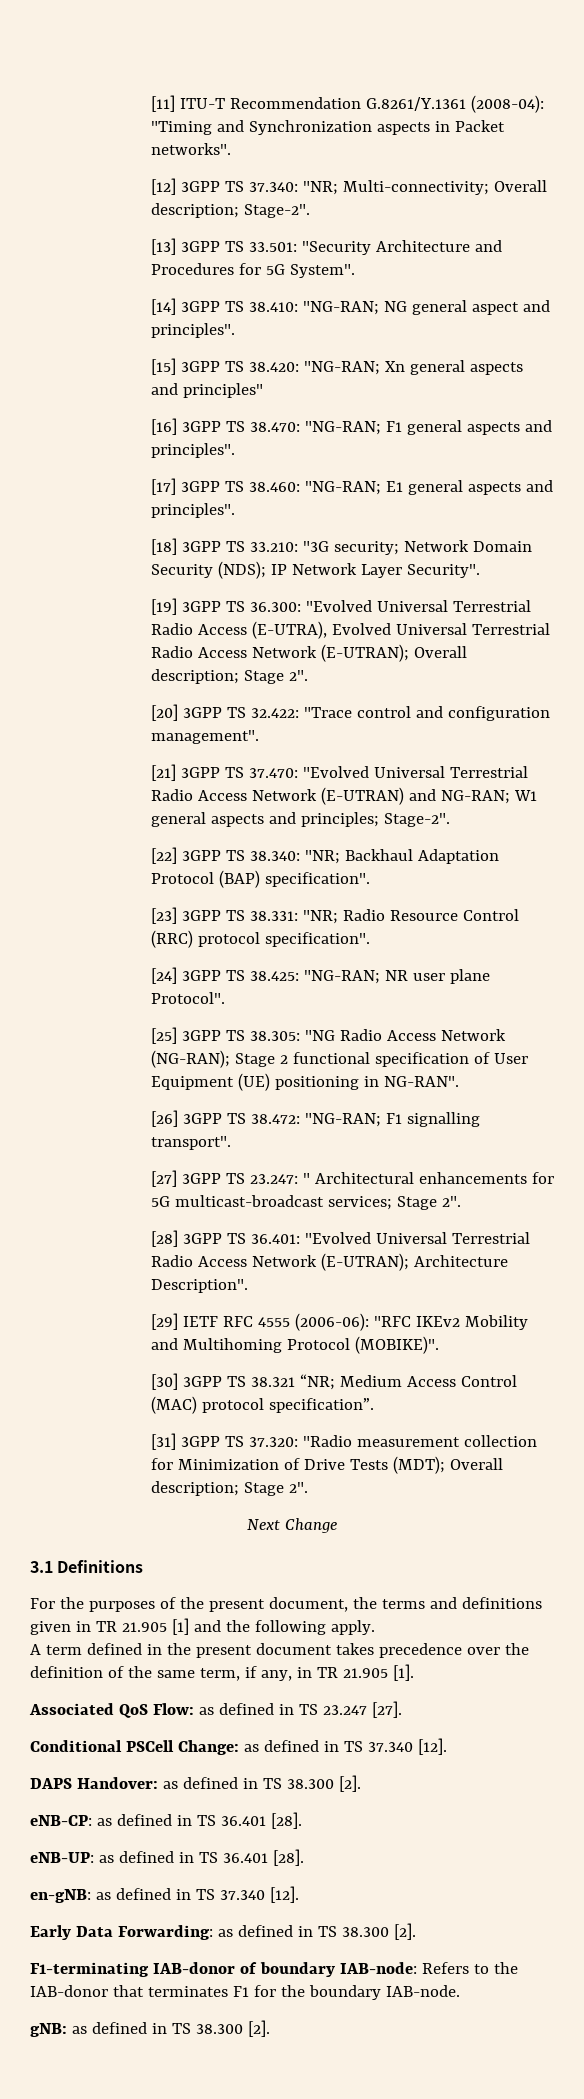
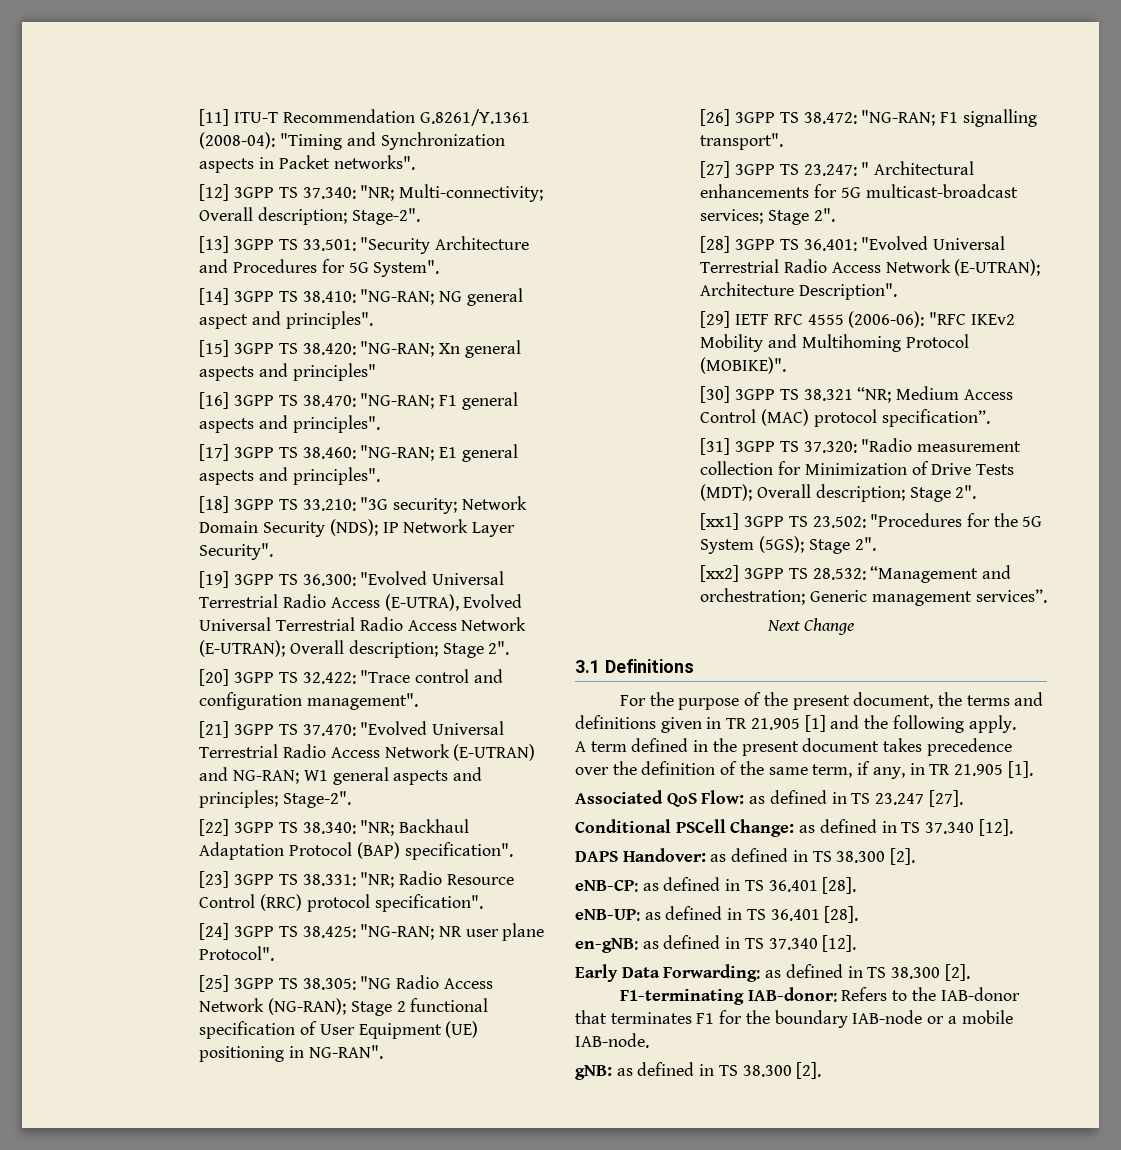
+ [xx1] 3GPP TS 23.502: "Procedures for the 5G System (5GS); Stage 2".
+ [xx2] 3GPP TS 28.532: “Management and orchestration; Generic management services”.
- For the purposes of the present document, the terms and definitions given in TR 21.905 [1] and the following apply.
+ For the purpose of the present document, the terms and definitions given in TR 21.905 [1] and the following apply.
- F1-terminating IAB-donor of boundary IAB-node: Refers to the IAB-donor that terminates F1 for the boundary IAB-node.
+ F1-terminating IAB-donor: Refers to the IAB-donor that terminates F1 for the boundary IAB-node or a mobile IAB-node.

